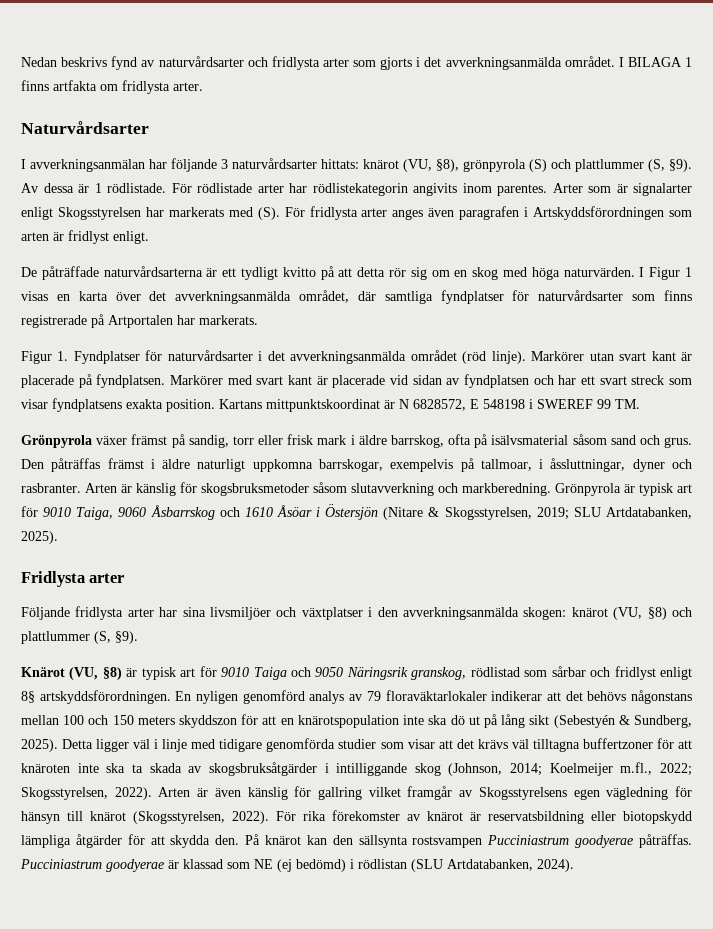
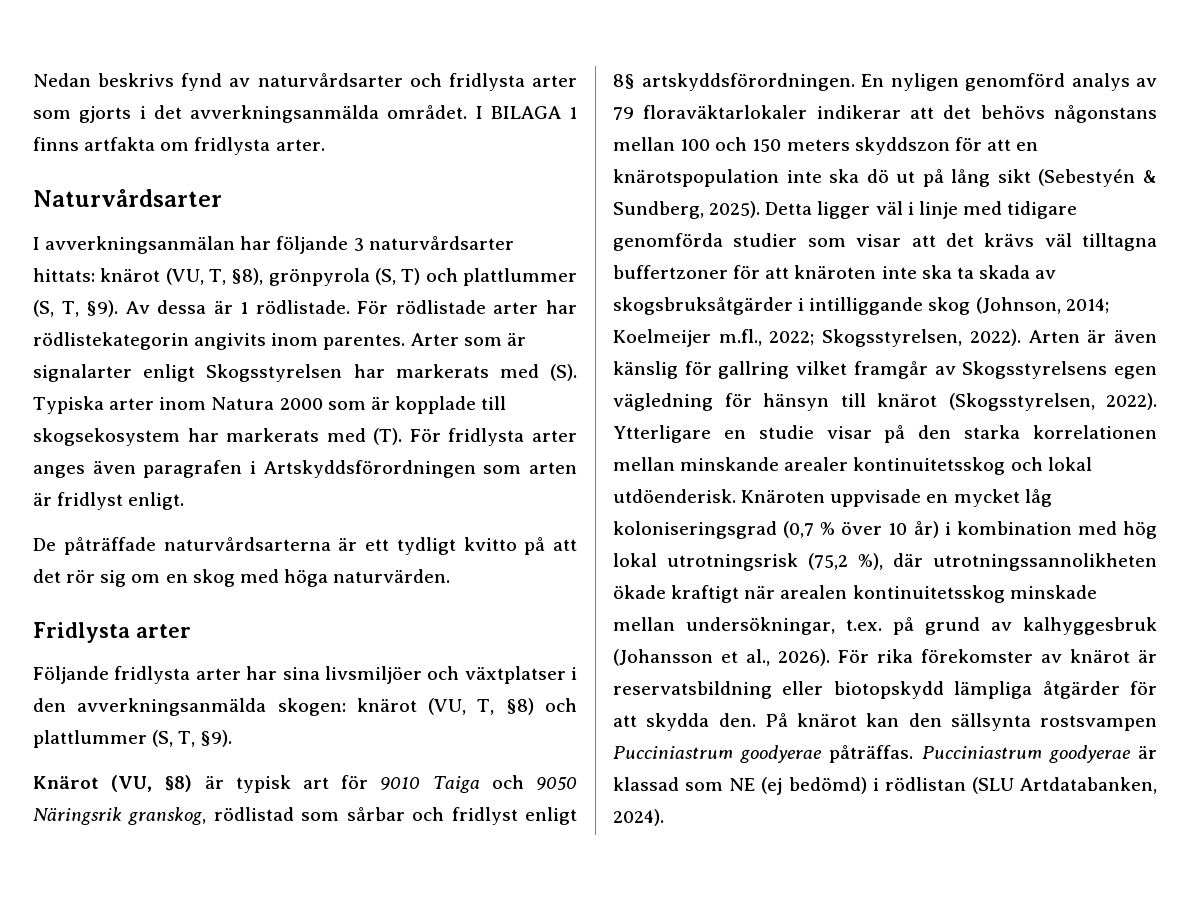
- I avverkningsanmälan har följande 3 naturvårdsarter hittats: knärot (VU, §8), grönpyrola (S) och plattlummer (S, §9).
+ I avverkningsanmälan har följande 3 naturvårdsarter hittats: knärot (VU, T, §8), grönpyrola (S, T) och plattlummer (S, T, §9).
- Arter som är signalarter enligt Skogsstyrelsen har markerats med (S). För fridlysta arter anges även paragrafen i Artskyddsförordningen som arten är fridlyst enligt.
+ Arter som är signalarter enligt Skogsstyrelsen har markerats med (S). Typiska arter inom Natura 2000 som är kopplade till skogsekosystem har markerats med (T). För fridlysta arter anges även paragrafen i Artskyddsförordningen som arten är fridlyst enligt.
- De påträffade naturvårdsarterna är ett tydligt kvitto på att detta rör sig om en skog med höga naturvärden. I Figur 1 visas en karta över det avverkningsanmälda området, där samtliga fyndplatser för naturvårdsarter som finns registrerade på Artportalen har markerats.
- Figur 1. Fyndplatser för naturvårdsarter i det avverkningsanmälda området (röd linje). Markörer utan svart kant är placerade på fyndplatsen. Markörer med svart kant är placerade vid sidan av fyndplatsen och har ett svart streck som visar fyndplatsens exakta position. Kartans mittpunktskoordinat är N 6828572, E 548198 i SWEREF 99 TM.
- Grönpyrola växer främst på sandig, torr eller frisk mark i äldre barrskog, ofta på isälvsmaterial såsom sand och grus. Den påträffas främst i äldre naturligt uppkomna barrskogar, exempelvis på tallmoar, i åssluttningar, dyner och rasbranter. Arten är känslig för skogsbruksmetoder såsom slutavverkning och markberedning. Grönpyrola är typisk art för 9010 Taiga, 9060 Åsbarrskog och 1610 Åsöar i Östersjön (Nitare & Skogsstyrelsen, 2019; SLU Artdatabanken, 2025).
+ De påträffade naturvårdsarterna är ett tydligt kvitto på att det rör sig om en skog med höga naturvärden.
- Följande fridlysta arter har sina livsmiljöer och växtplatser i den avverkningsanmälda skogen: knärot (VU, §8) och plattlummer (S, §9).
+ Följande fridlysta arter har sina livsmiljöer och växtplatser i den avverkningsanmälda skogen: knärot (VU, T, §8) och plattlummer (S, T, §9).
+ Ytterligare en studie visar på den starka korrelationen mellan minskande arealer kontinuitetsskog och lokal utdöenderisk. Knäroten uppvisade en mycket låg koloniseringsgrad (0,7 % över 10 år) i kombination med hög lokal utrotningsrisk (75,2 %), där utrotningssannolikheten ökade kraftigt när arealen kontinuitetsskog minskade mellan undersökningar, t.ex. på grund av kalhyggesbruk (Johansson et al., 2026).

